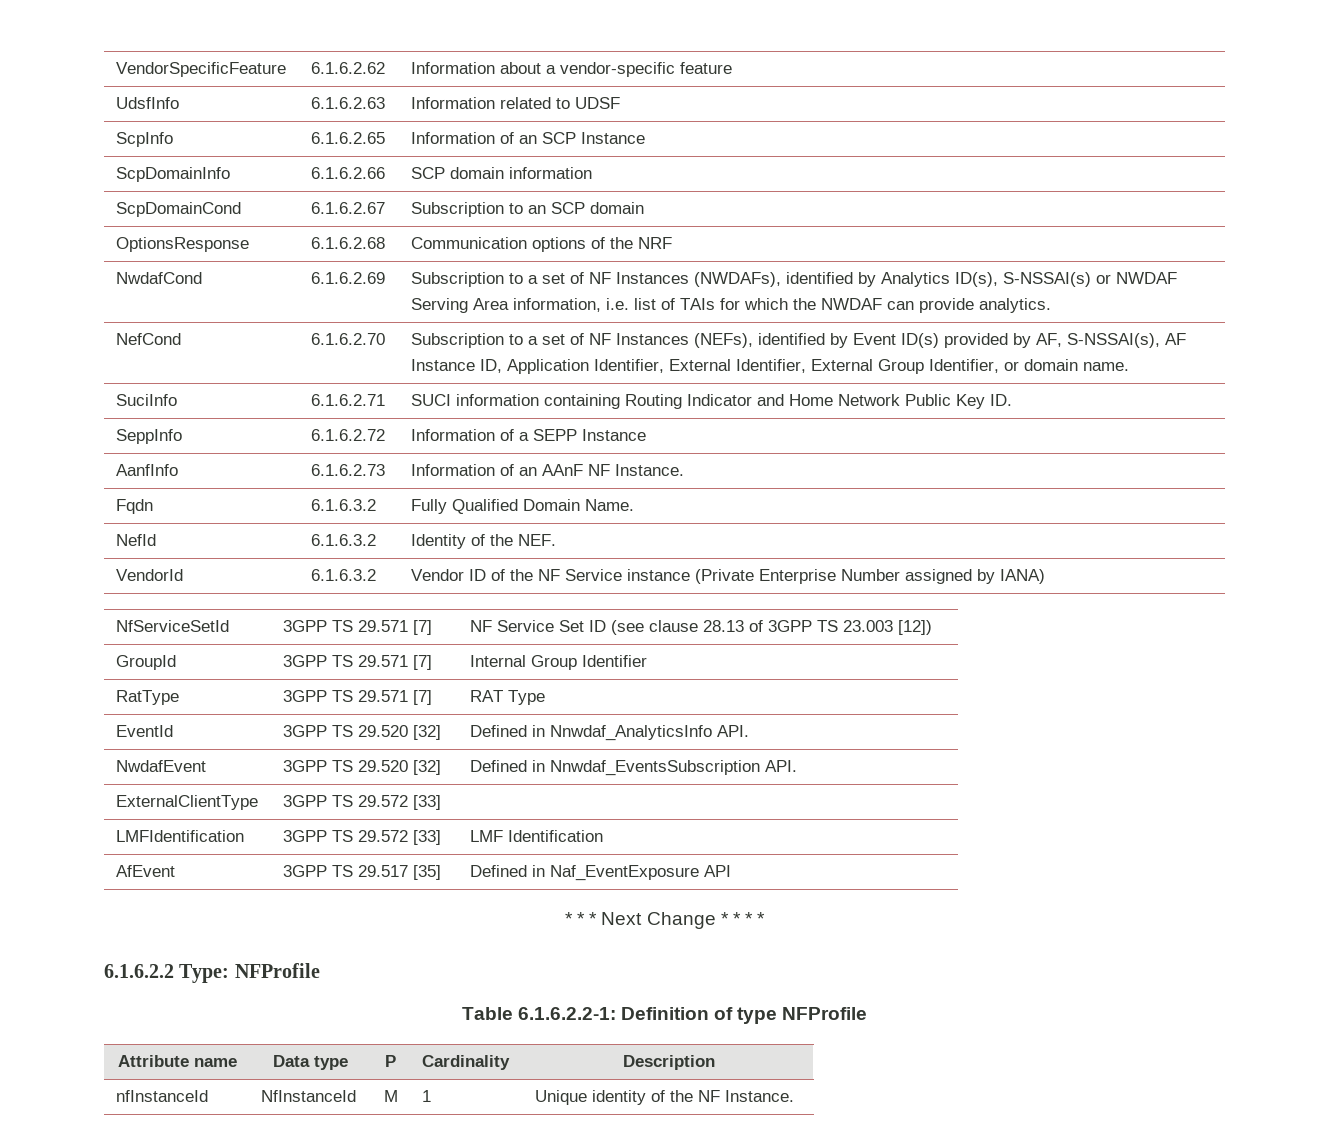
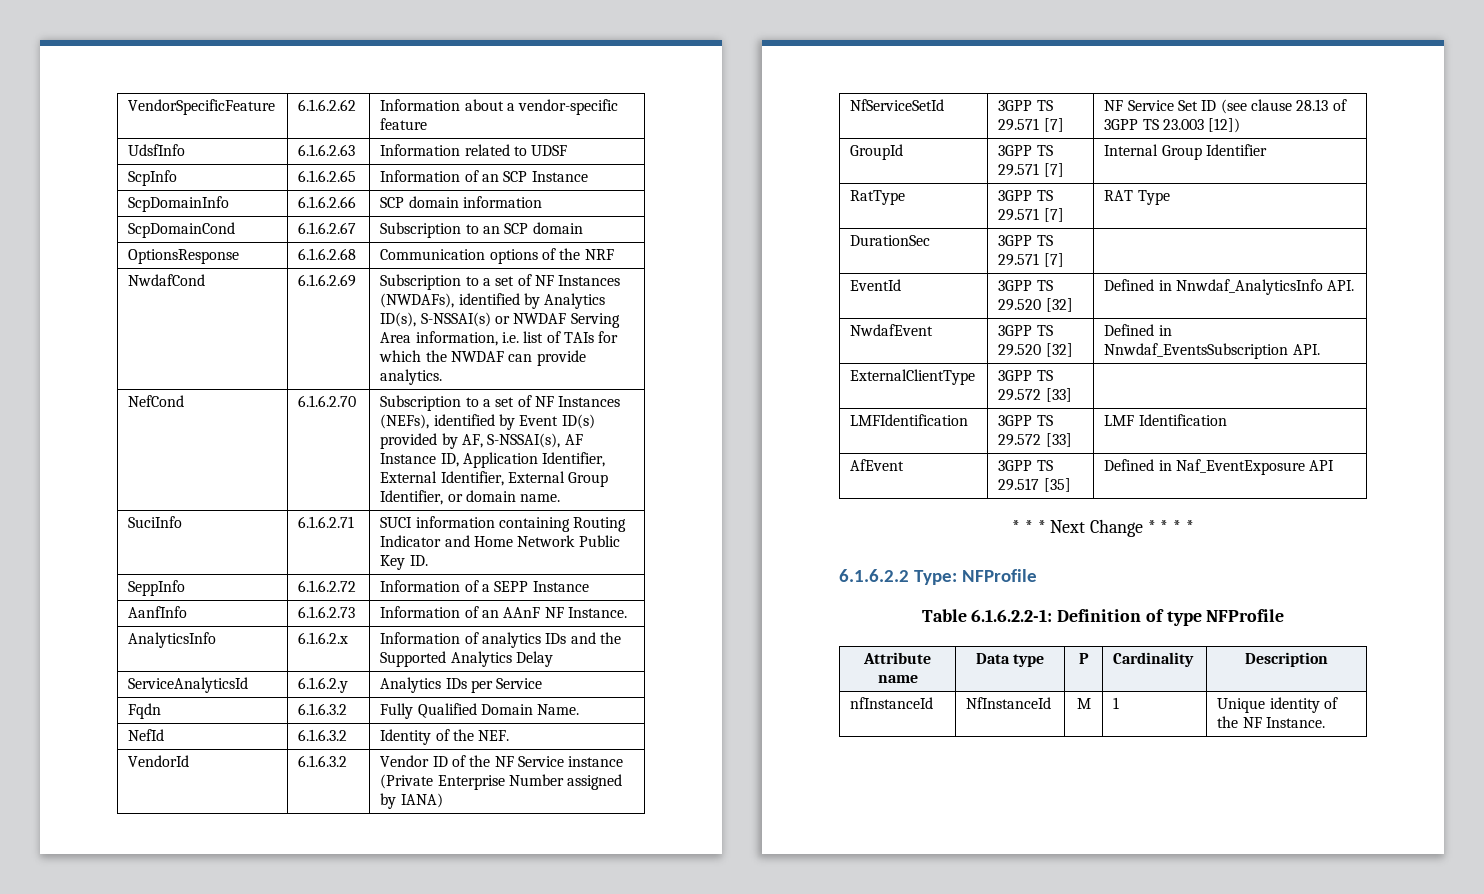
+ AnalyticsInfo | 6.1.6.2.x | Information of analytics IDs and the Supported Analytics Delay
+ ServiceAnalyticsId | 6.1.6.2.y | Analytics IDs per Service
+ DurationSec | 3GPP TS 29.571 [7] |

